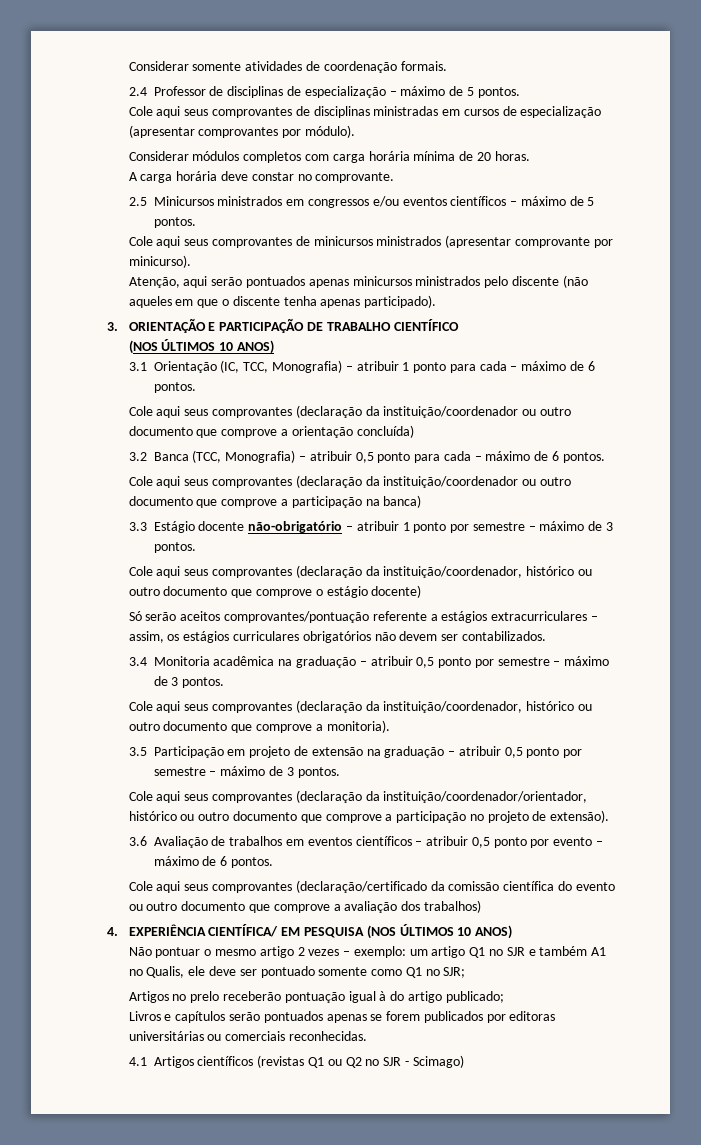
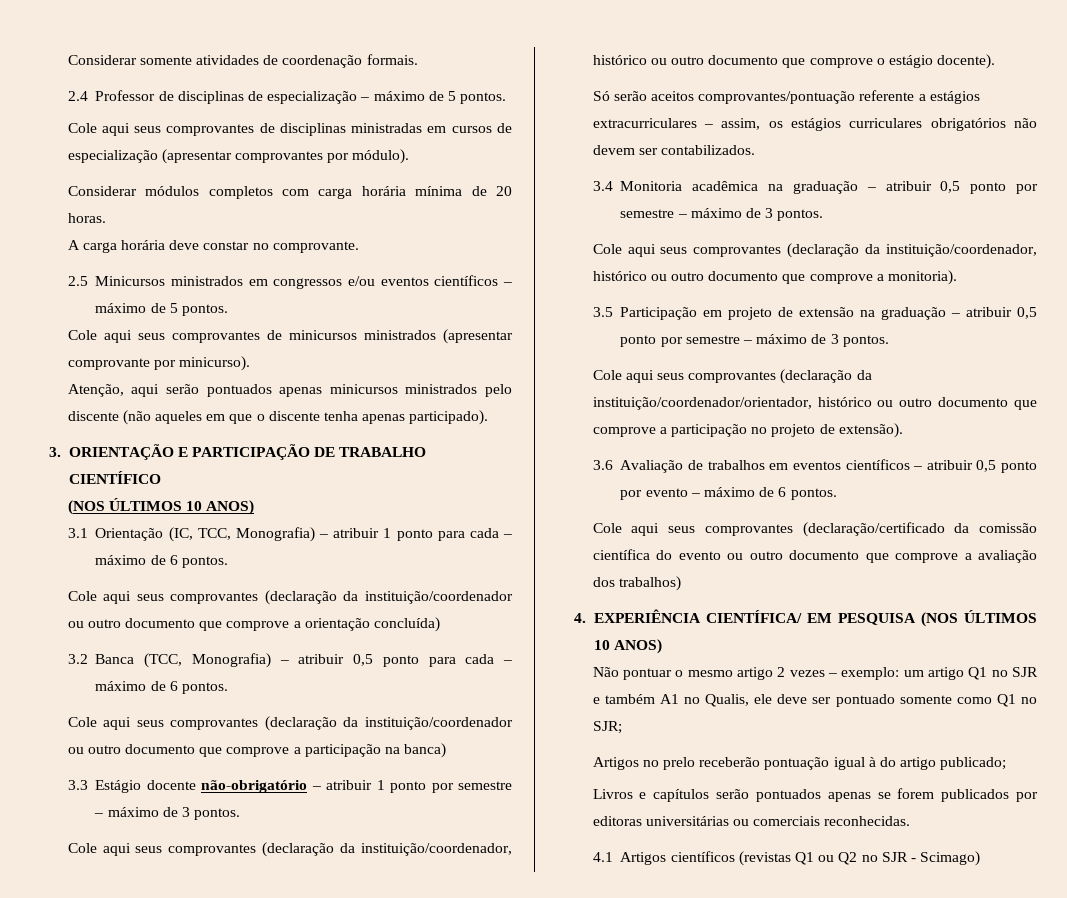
- Cole aqui seus comprovantes (declaração da instituição/coordenador, histórico ou outro documento que comprove o estágio docente)
+ Cole aqui seus comprovantes (declaração da instituição/coordenador, histórico ou outro documento que comprove o estágio docente).

